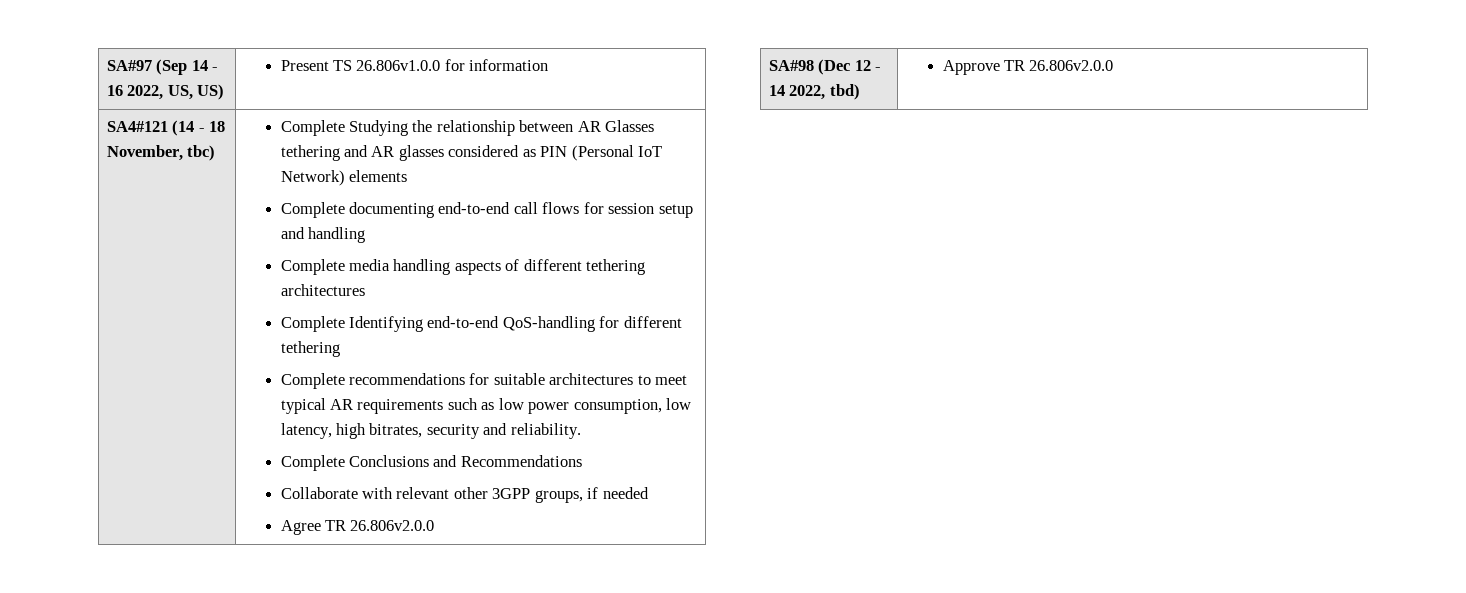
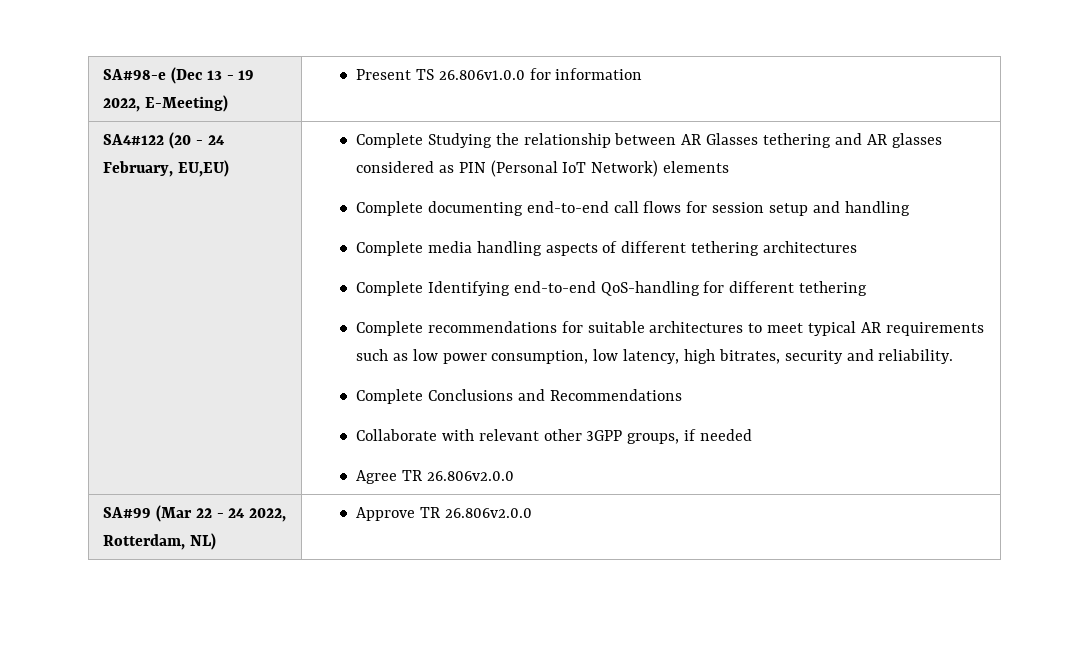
- SA#97 (Sep 14 - 16 2022, US, US) | Present TS 26.806v1.0.0 for information
+ SA#98-e (Dec 13 - 19 2022, E-Meeting) | Present TS 26.806v1.0.0 for information
- SA4#121 (14 - 18 November, tbc)
+ SA4#122 (20 - 24 February, EU,EU)
- SA#98 (Dec 12 - 14 2022, tbd) | Approve TR 26.806v2.0.0
+ SA#99 (Mar 22 - 24 2022, Rotterdam, NL) | Approve TR 26.806v2.0.0

